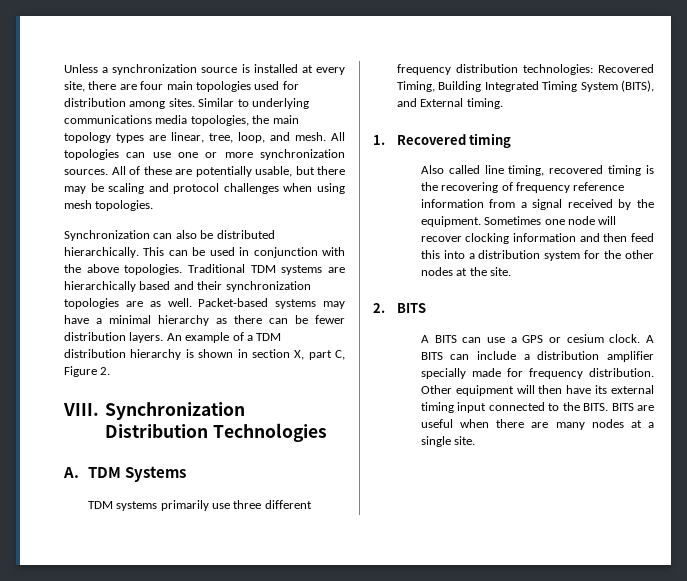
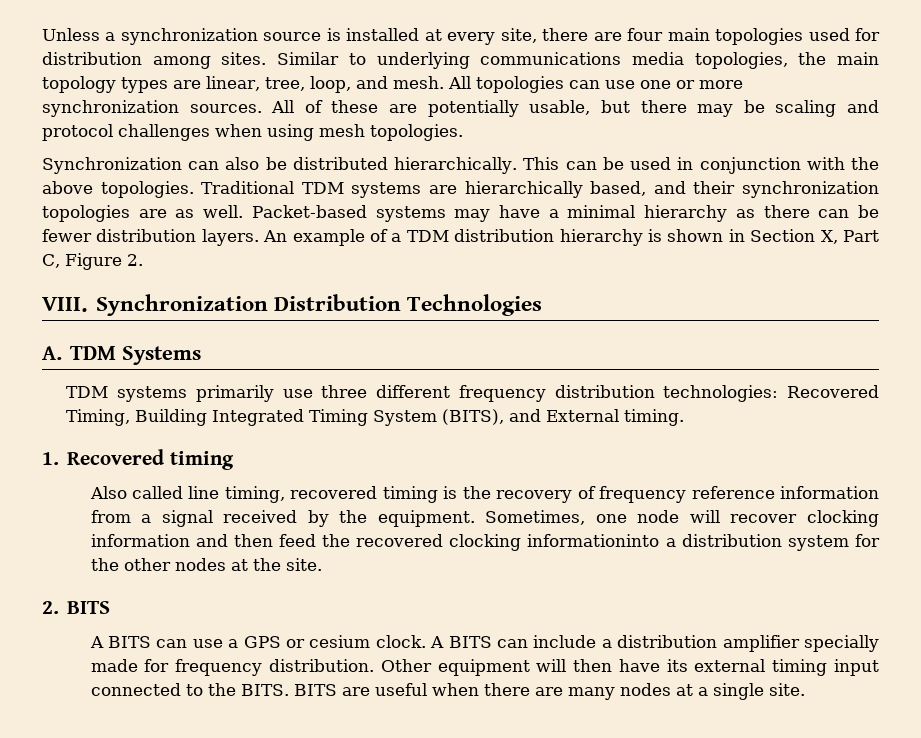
- Traditional TDM systems are hierarchically based and their synchronization topologies are as well.
+ Traditional TDM systems are hierarchically based, and their synchronization topologies are as well.
- An example of a TDM distribution hierarchy is shown in section X, part C, Figure 2.
+ An example of a TDM distribution hierarchy is shown in Section X, Part C, Figure 2.
- Also called line timing, recovered timing is the recovering of frequency reference information from a signal received by the equipment.
+ Also called line timing, recovered timing is the recovery of frequency reference information from a signal received by the equipment.
- Sometimes one node will recover clocking information and then feed this into a distribution system for the other nodes at the site.
+ Sometimes, one node will recover clocking information and then feed the recovered clocking informationinto a distribution system for the other nodes at the site.

